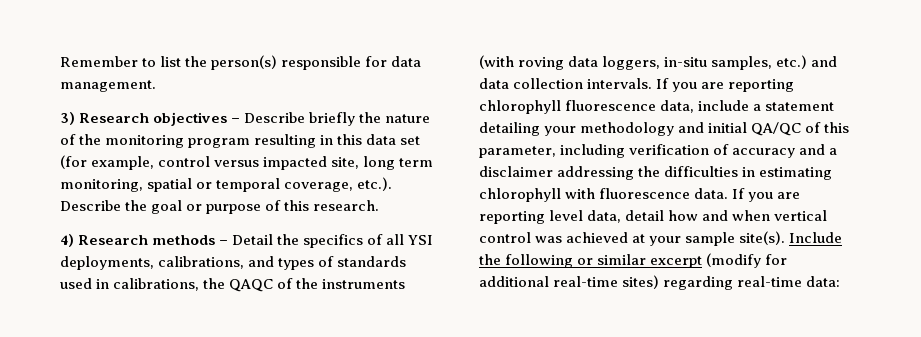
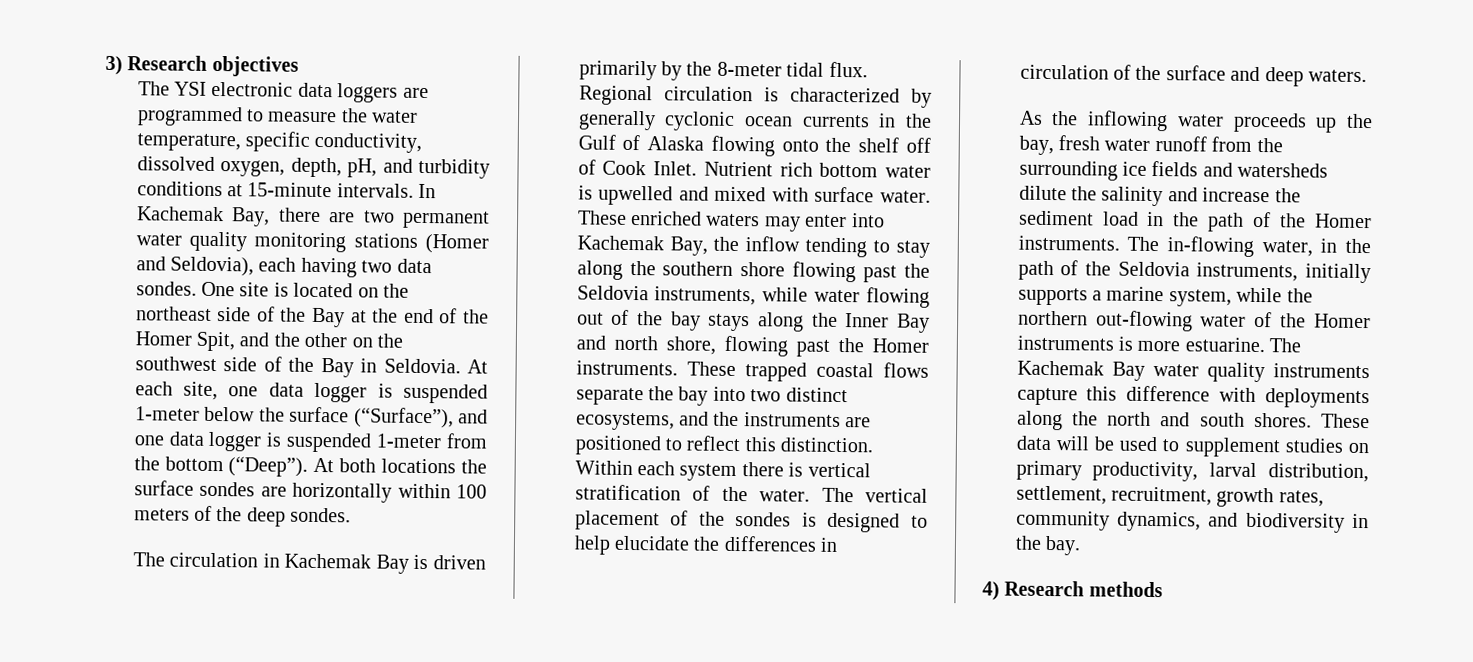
- Remember to list the person(s) responsible for data management.
- 3) Research objectives – Describe briefly the nature of the monitoring program resulting in this data set (for example, control versus impacted site, long term monitoring, spatial or temporal coverage, etc.). Describe the goal or purpose of this research.
- 4) Research methods – Detail the specifics of all YSI deployments, calibrations, and types of standards used in calibrations, the QAQC of the instruments (with roving data loggers, in-situ samples, etc.) and data collection intervals. If you are reporting chlorophyll fluorescence data, include a statement detailing your methodology and initial QA/QC of this parameter, including verification of accuracy and a disclaimer addressing the difficulties in estimating chlorophyll with fluorescence data. If you are reporting level data, detail how and when vertical control was achieved at your sample site(s). Include the following or similar excerpt (modify for additional real-time sites) regarding real-time data:
+ 3) Research objectives
+ The YSI electronic data loggers are programmed to measure the water temperature, specific conductivity, dissolved oxygen, depth, pH, and turbidity conditions at 15-minute intervals. In Kachemak Bay, there are two permanent water quality monitoring stations (Homer and Seldovia), each having two data sondes. One site is located on the northeast side of the Bay at the end of the Homer Spit, and the other on the southwest side of the Bay in Seldovia. At each site, one data logger is suspended 1-meter below the surface (“Surface”), and one data logger is suspended 1-meter from the bottom (“Deep”). At both locations the surface sondes are horizontally within 100 meters of the deep sondes.
+ The circulation in Kachemak Bay is driven primarily by the 8-meter tidal flux. Regional circulation is characterized by generally cyclonic ocean currents in the Gulf of Alaska flowing onto the shelf off of Cook Inlet. Nutrient rich bottom water is upwelled and mixed with surface water. These enriched waters may enter into Kachemak Bay, the inflow tending to stay along the southern shore flowing past the Seldovia instruments, while water flowing out of the bay stays along the Inner Bay and north shore, flowing past the Homer instruments. These trapped coastal flows separate the bay into two distinct ecosystems, and the instruments are positioned to reflect this distinction. Within each system there is vertical stratification of the water. The vertical placement of the sondes is designed to help elucidate the differences in circulation of the surface and deep waters.
+ As the inflowing water proceeds up the bay, fresh water runoff from the surrounding ice fields and watersheds dilute the salinity and increase the sediment load in the path of the Homer instruments. The in-flowing water, in the path of the Seldovia instruments, initially supports a marine system, while the northern out-flowing water of the Homer instruments is more estuarine. The Kachemak Bay water quality instruments capture this difference with deployments along the north and south shores. These data will be used to supplement studies on primary productivity, larval distribution, settlement, recruitment, growth rates, community dynamics, and biodiversity in the bay.
+ 4) Research methods

